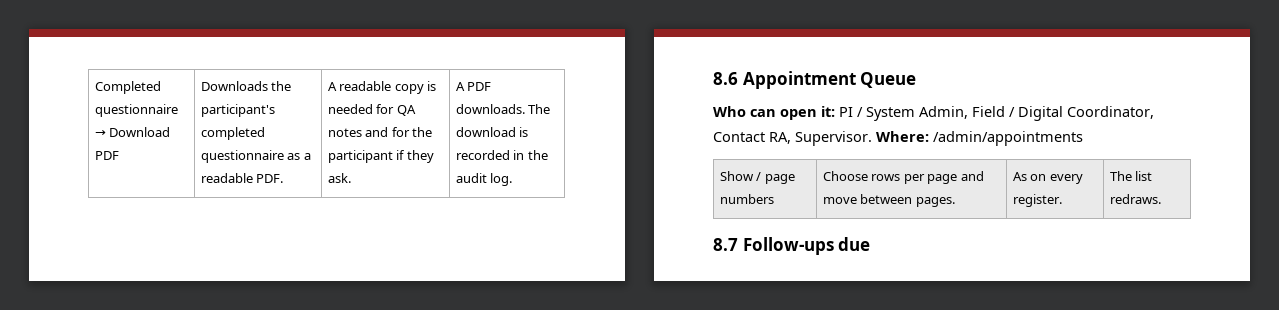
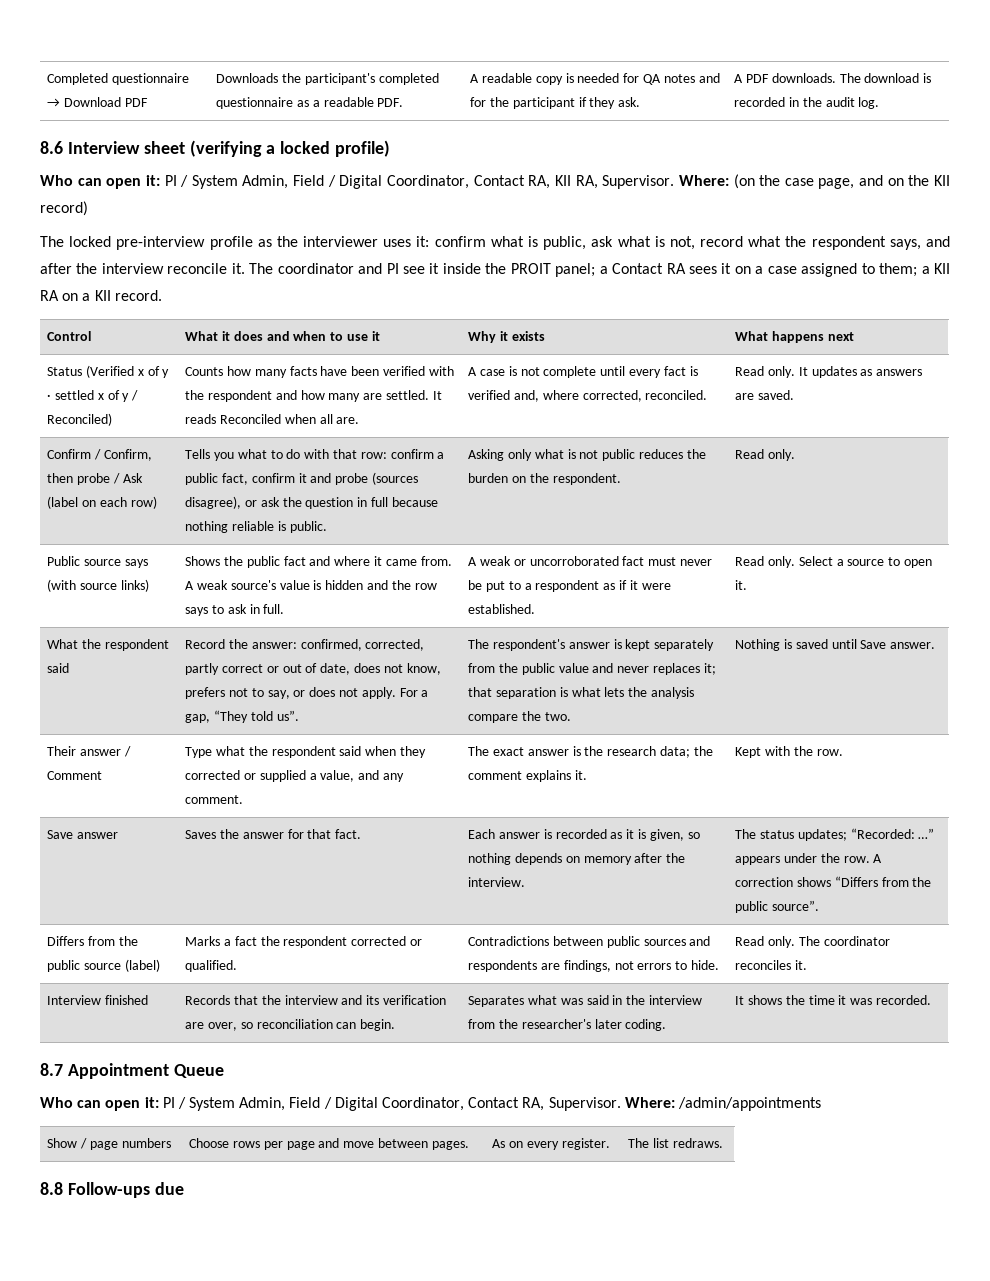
- 8.6 Appointment Queue
+ 8.6 Interview sheet (verifying a locked profile)
+ Who can open it: PI / System Admin, Field / Digital Coordinator, Contact RA, KII RA, Supervisor. Where: (on the case page, and on the KII record)
+ The locked pre-interview profile as the interviewer uses it: confirm what is public, ask what is not, record what the respondent says, and after the interview reconcile it. The coordinator and PI see it inside the PROIT panel; a Contact RA sees it on a case assigned to them; a KII RA on a KII record.
+ Control | What it does and when to use it | Why it exists | What happens next
+ Status (Verified x of y · settled x of y / Reconciled) | Counts how many facts have been verified with the respondent and how many are settled. It reads Reconciled when all are. | A case is not complete until every fact is verified and, where corrected, reconciled. | Read only. It updates as answers are saved.
+ Confirm / Confirm, then probe / Ask (label on each row) | Tells you what to do with that row: confirm a public fact, confirm it and probe (sources disagree), or ask the question in full because nothing reliable is public. | Asking only what is not public reduces the burden on the respondent. | Read only.
+ Public source says (with source links) | Shows the public fact and where it came from. A weak source's value is hidden and the row says to ask in full. | A weak or uncorroborated fact must never be put to a respondent as if it were established. | Read only. Select a source to open it.
+ What the respondent said | Record the answer: confirmed, corrected, partly correct or out of date, does not know, prefers not to say, or does not apply. For a gap, “They told us”. | The respondent's answer is kept separately from the public value and never replaces it; that separation is what lets the analysis compare the two. | Nothing is saved until Save answer.
+ Their answer / Comment | Type what the respondent said when they corrected or supplied a value, and any comment. | The exact answer is the research data; the comment explains it. | Kept with the row.
+ Save answer | Saves the answer for that fact. | Each answer is recorded as it is given, so nothing depends on memory after the interview. | The status updates; “Recorded: …” appears under the row. A correction shows “Differs from the public source”.
+ Differs from the public source (label) | Marks a fact the respondent corrected or qualified. | Contradictions between public sources and respondents are findings, not errors to hide. | Read only. The coordinator reconciles it.
+ Interview finished | Records that the interview and its verification are over, so reconciliation can begin. | Separates what was said in the interview from the researcher's later coding. | It shows the time it was recorded.
+ 8.7 Appointment Queue
- 8.7 Follow-ups due
+ 8.8 Follow-ups due

